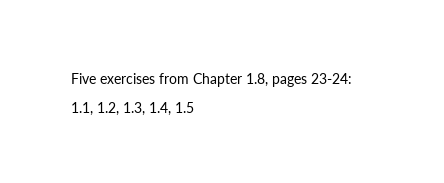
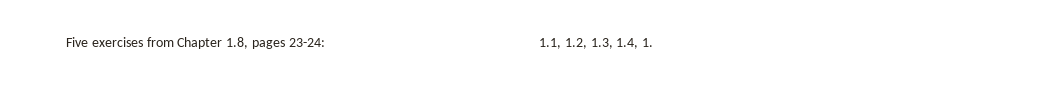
- 1.1, 1.2, 1.3, 1.4, 1.5
+ 1.1, 1.2, 1.3, 1.4, 1.

